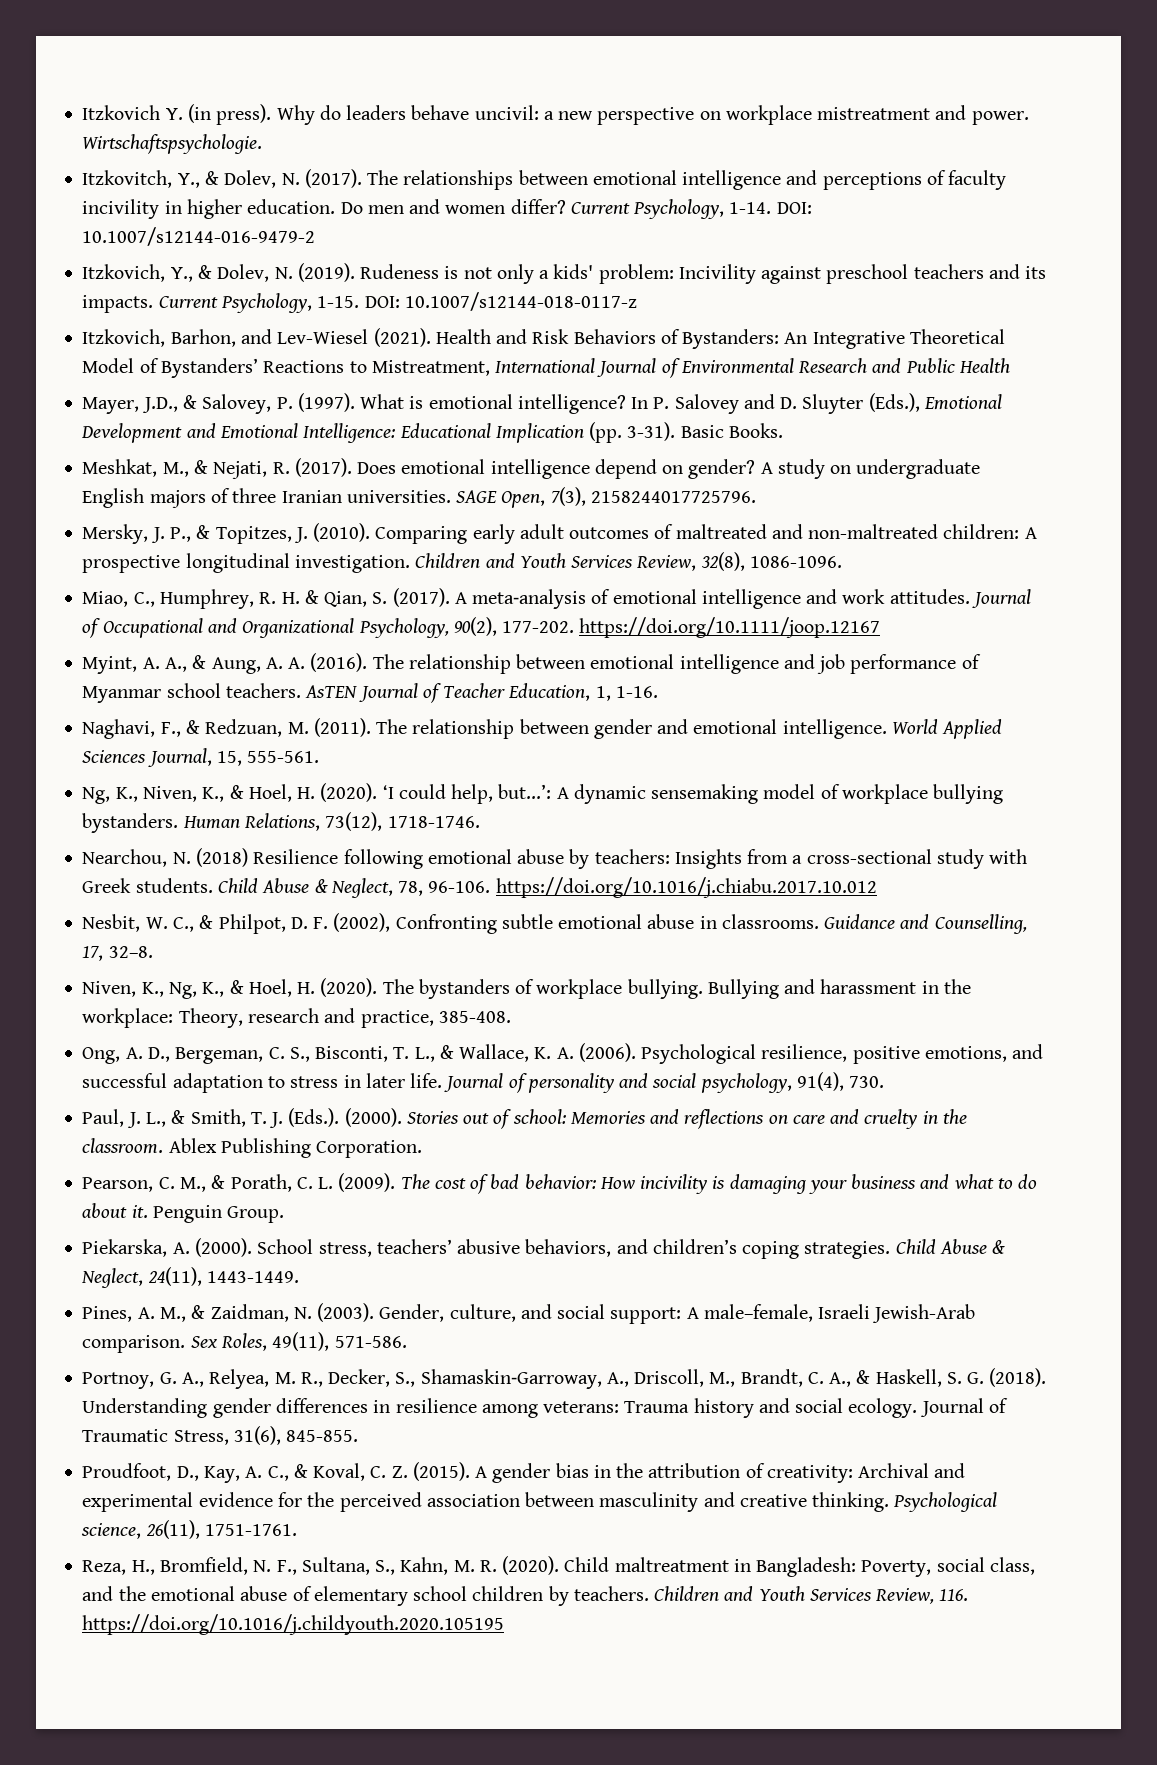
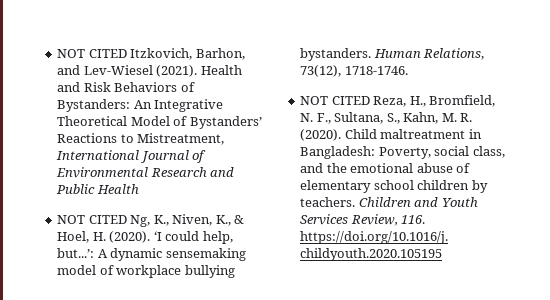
- Itzkovich Y. (in press). Why do leaders behave uncivil: a new perspective on workplace mistreatment and power. Wirtschaftspsychologie.
- Itzkovitch, Y., & Dolev, N. (2017). The relationships between emotional intelligence and perceptions of faculty incivility in higher education. Do men and women differ? Current Psychology, 1-14. DOI: 10.1007/s12144-016-9479-2
- Itzkovich, Y., & Dolev, N. (2019). Rudeness is not only a kids' problem: Incivility against preschool teachers and its impacts. Current Psychology, 1-15. DOI: 10.1007/s12144-018-0117-z
- Itzkovich, Barhon, and Lev-Wiesel (2021).
+ NOT CITED Itzkovich, Barhon, and Lev-Wiesel (2021).
- Mayer, J.D., & Salovey, P. (1997). What is emotional intelligence? In P. Salovey and D. Sluyter (Eds.), Emotional Development and Emotional Intelligence: Educational Implication (pp. 3-31). Basic Books.
- Meshkat, M., & Nejati, R. (2017). Does emotional intelligence depend on gender? A study on undergraduate English majors of three Iranian universities. SAGE Open, 7(3), 2158244017725796.
- Mersky, J. P., & Topitzes, J. (2010). Comparing early adult outcomes of maltreated and non-maltreated children: A prospective longitudinal investigation. Children and Youth Services Review, 32(8), 1086-1096.
- Miao, C., Humphrey, R. H. & Qian, S. (2017). A meta‐analysis of emotional intelligence and work attitudes. Journal of Occupational and Organizational Psychology, 90(2), 177-202. https://doi.org/10.1111/joop.12167
- Myint, A. A., & Aung, A. A. (2016). The relationship between emotional intelligence and job performance of Myanmar school teachers. AsTEN Journal of Teacher Education, 1, 1-16.
- Naghavi, F., & Redzuan, M. (2011). The relationship between gender and emotional intelligence. World Applied Sciences Journal, 15, 555-561.
- Ng, K., Niven, K., & Hoel, H. (2020).
+ NOT CITED Ng, K., Niven, K., & Hoel, H. (2020).
- Nearchou, N. (2018) Resilience following emotional abuse by teachers: Insights from a cross-sectional study with Greek students. Child Abuse & Neglect, 78, 96-106. https://doi.org/10.1016/j.chiabu.2017.10.012
- Nesbit, W. C., & Philpot, D. F. (2002), Confronting subtle emotional abuse in classrooms. Guidance and Counselling, 17, 32–8.
- Niven, K., Ng, K., & Hoel, H. (2020). The bystanders of workplace bullying. Bullying and harassment in the workplace: Theory, research and practice, 385-408.
- Ong, A. D., Bergeman, C. S., Bisconti, T. L., & Wallace, K. A. (2006). Psychological resilience, positive emotions, and successful adaptation to stress in later life. Journal of personality and social psychology, 91(4), 730.
- Paul, J. L., & Smith, T. J. (Eds.). (2000). Stories out of school: Memories and reflections on care and cruelty in the classroom. Ablex Publishing Corporation.
- Pearson, C. M., & Porath, C. L. (2009). The cost of bad behavior: How incivility is damaging your business and what to do about it. Penguin Group.
- Piekarska, A. (2000). School stress, teachers’ abusive behaviors, and children’s coping strategies. Child Abuse & Neglect, 24(11), 1443-1449.
- Pines, A. M., & Zaidman, N. (2003). Gender, culture, and social support: A male–female, Israeli Jewish-Arab comparison. Sex Roles, 49(11), 571-586.
- Portnoy, G. A., Relyea, M. R., Decker, S., Shamaskin‐Garroway, A., Driscoll, M., Brandt, C. A., & Haskell, S. G. (2018). Understanding gender differences in resilience among veterans: Trauma history and social ecology. Journal of Traumatic Stress, 31(6), 845-855.
- Proudfoot, D., Kay, A. C., & Koval, C. Z. (2015). A gender bias in the attribution of creativity: Archival and experimental evidence for the perceived association between masculinity and creative thinking. Psychological science, 26(11), 1751-1761.
- Reza, H., Bromfield, N. F., Sultana, S., Kahn, M. R. (2020).
+ NOT CITED Reza, H., Bromfield, N. F., Sultana, S., Kahn, M. R. (2020).

